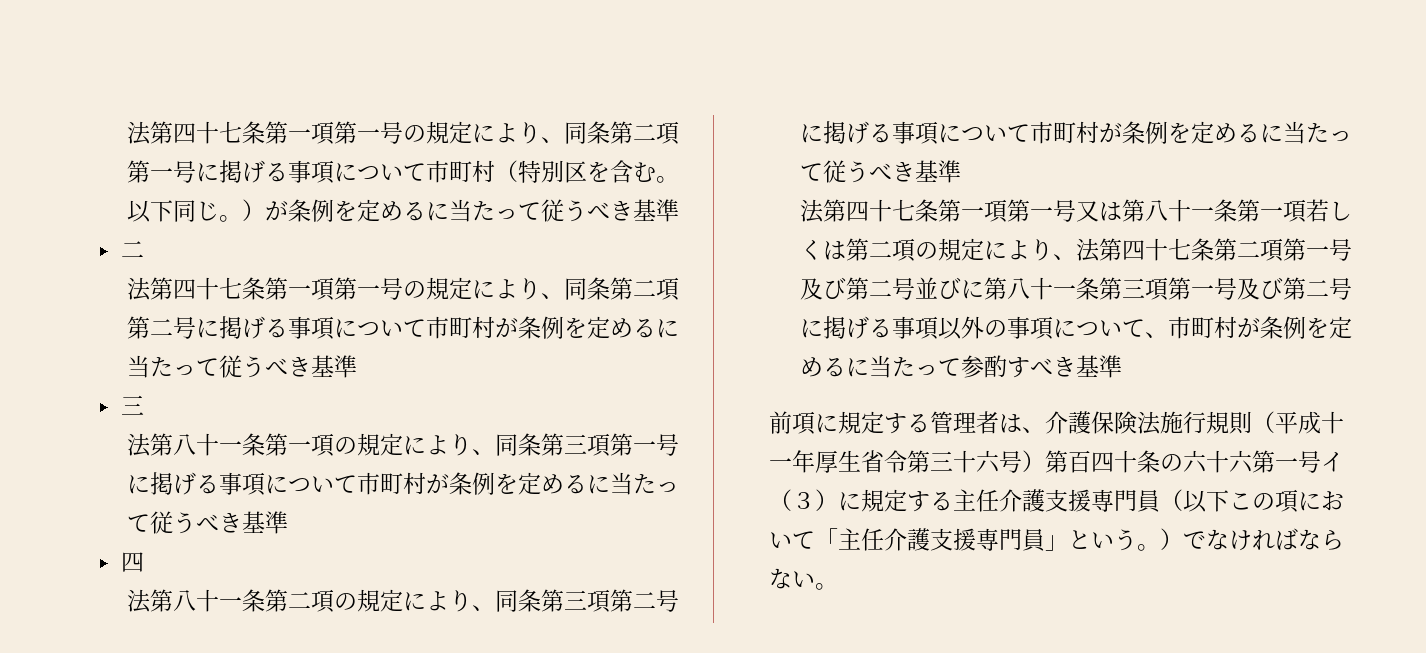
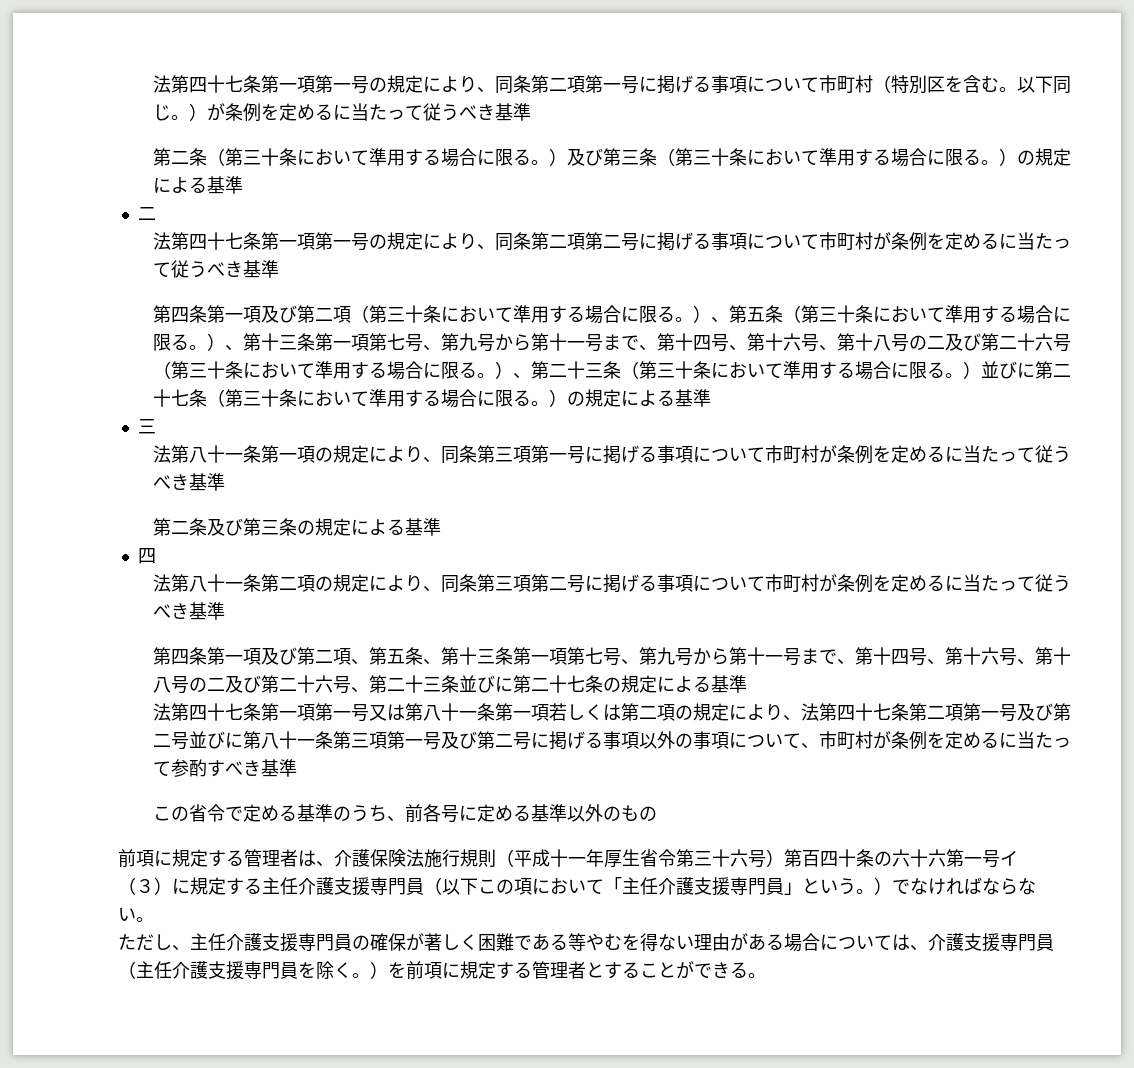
+ 第二条（第三十条において準用する場合に限る。）及び第三条（第三十条において準用する場合に限る。）の規定による基準
+ 第四条第一項及び第二項（第三十条において準用する場合に限る。）、第五条（第三十条において準用する場合に限る。）、第十三条第一項第七号、第九号から第十一号まで、第十四号、第十六号、第十八号の二及び第二十六号（第三十条において準用する場合に限る。）、第二十三条（第三十条において準用する場合に限る。）並びに第二十七条（第三十条において準用する場合に限る。）の規定による基準
+ 第二条及び第三条の規定による基準
+ 第四条第一項及び第二項、第五条、第十三条第一項第七号、第九号から第十一号まで、第十四号、第十六号、第十八号の二及び第二十六号、第二十三条並びに第二十七条の規定による基準
+ この省令で定める基準のうち、前各号に定める基準以外のもの
+ ただし、主任介護支援専門員の確保が著しく困難である等やむを得ない理由がある場合については、介護支援専門員（主任介護支援専門員を除く。）を前項に規定する管理者とすることができる。

